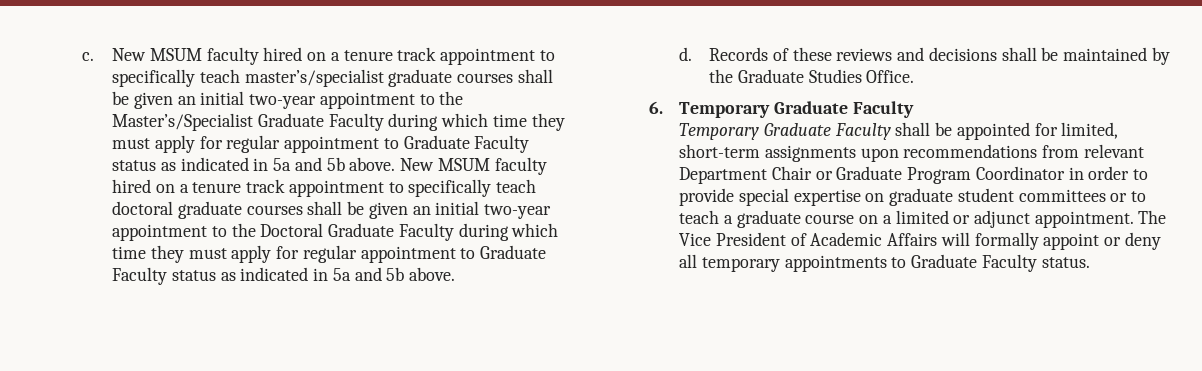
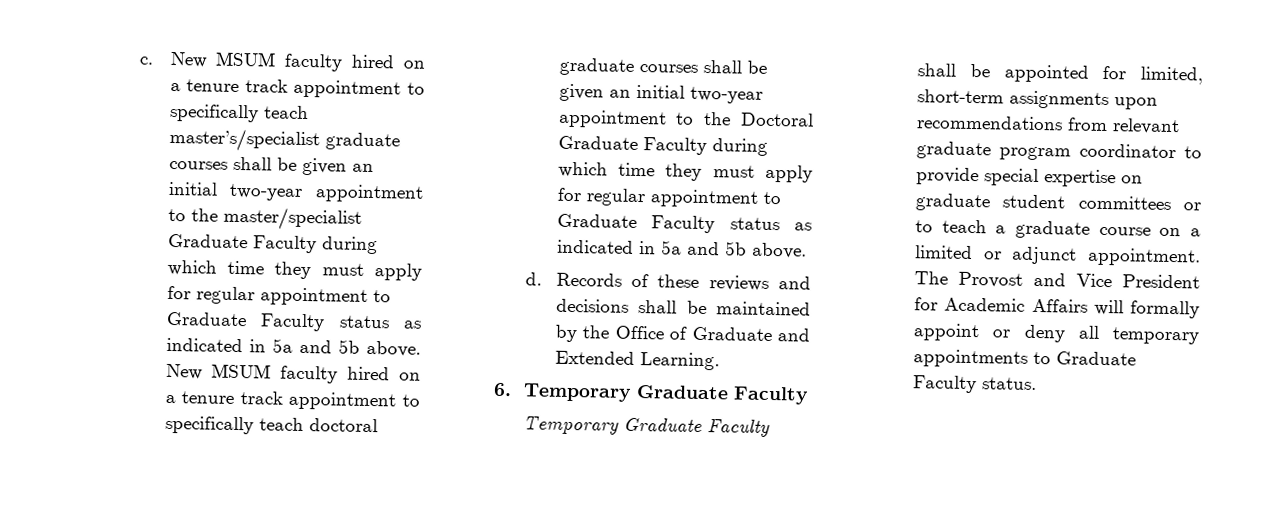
- New MSUM faculty hired on a tenure track appointment to specifically teach master’s/specialist graduate courses shall be given an initial two-year appointment to the Master’s/Specialist Graduate Faculty during which time they must apply for regular appointment to Graduate Faculty status as indicated in 5a and 5b above.
+ New MSUM faculty hired on a tenure track appointment to specifically teach master’s/specialist graduate courses shall be given an initial two-year appointment to the master/specialist Graduate Faculty during which time they must apply for regular appointment to Graduate Faculty status as indicated in 5a and 5b above.
- Records of these reviews and decisions shall be maintained by the Graduate Studies Office.
+ Records of these reviews and decisions shall be maintained by the Office of Graduate and Extended Learning.
- Temporary Graduate Faculty shall be appointed for limited, short-term assignments upon recommendations from relevant Department Chair or Graduate Program Coordinator in order to provide special expertise on graduate student committees or to teach a graduate course on a limited or adjunct appointment.
+ Temporary Graduate Faculty shall be appointed for limited, short-term assignments upon recommendations from relevant graduate program coordinator to provide special expertise on graduate student committees or to teach a graduate course on a limited or adjunct appointment.
- The Vice President of Academic Affairs will formally appoint or deny all temporary appointments to Graduate Faculty status.
+ The Provost and Vice President for Academic Affairs will formally appoint or deny all temporary appointments to Graduate Faculty status.

